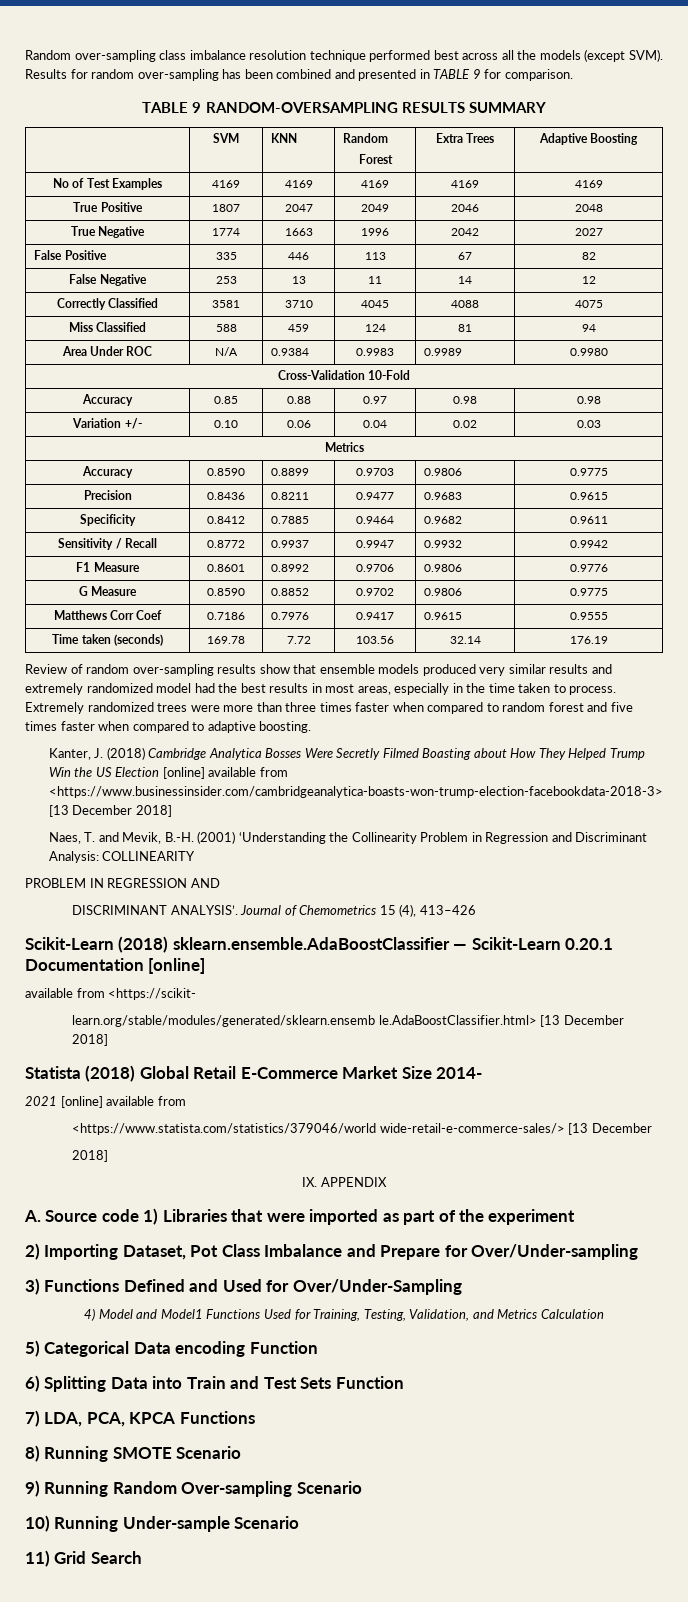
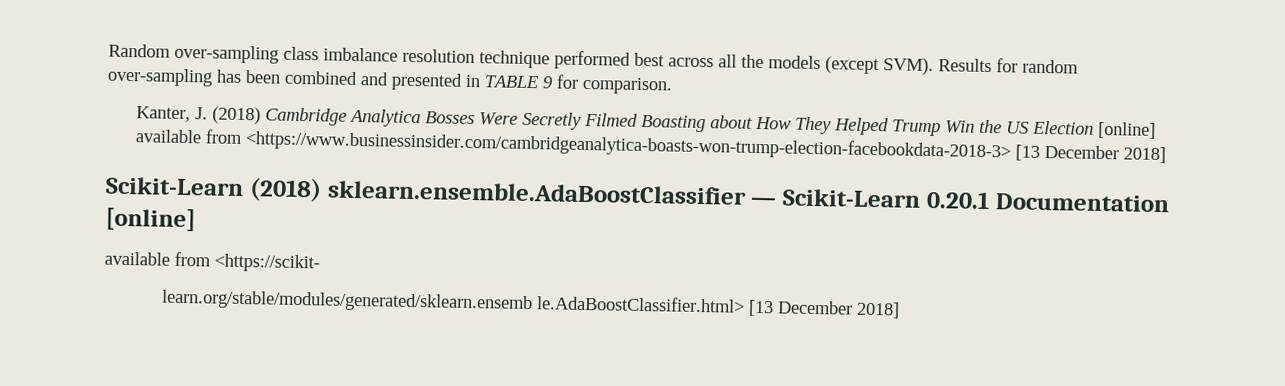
- TABLE 9 RANDOM-OVERSAMPLING RESULTS SUMMARY
- | SVM | KNN | Random
- Forest | Extra Trees | Adaptive Boosting
- No of Test Examples | 4169 | 4169 | 4169 | 4169 | 4169
- True Positive | 1807 | 2047 | 2049 | 2046 | 2048
- True Negative | 1774 | 1663 | 1996 | 2042 | 2027
- False Positive | 335 | 446 | 113 | 67 | 82
- False Negative | 253 | 13 | 11 | 14 | 12
- Correctly Classified | 3581 | 3710 | 4045 | 4088 | 4075
- Miss Classified | 588 | 459 | 124 | 81 | 94
- Area Under ROC | N/A | 0.9384 | 0.9983 | 0.9989 | 0.9980
- Cross-Validation 10-Fold
- Accuracy | 0.85 | 0.88 | 0.97 | 0.98 | 0.98
- Variation +/- | 0.10 | 0.06 | 0.04 | 0.02 | 0.03
- Metrics
- Accuracy | 0.8590 | 0.8899 | 0.9703 | 0.9806 | 0.9775
- Precision | 0.8436 | 0.8211 | 0.9477 | 0.9683 | 0.9615
- Specificity | 0.8412 | 0.7885 | 0.9464 | 0.9682 | 0.9611
- Sensitivity / Recall | 0.8772 | 0.9937 | 0.9947 | 0.9932 | 0.9942
- F1 Measure | 0.8601 | 0.8992 | 0.9706 | 0.9806 | 0.9776
- G Measure | 0.8590 | 0.8852 | 0.9702 | 0.9806 | 0.9775
- Matthews Corr Coef | 0.7186 | 0.7976 | 0.9417 | 0.9615 | 0.9555
- Time taken (seconds) | 169.78 | 7.72 | 103.56 | 32.14 | 176.19
- Review of random over-sampling results show that ensemble models produced very similar results and extremely randomized model had the best results in most areas, especially in the time taken to process. Extremely randomized trees were more than three times faster when compared to random forest and five times faster when compared to adaptive boosting.
- Naes, T. and Mevik, B.-H. (2001) ‘Understanding the Collinearity Problem in Regression and Discriminant Analysis: COLLINEARITY
- PROBLEM IN REGRESSION AND
- DISCRIMINANT ANALYSIS’. Journal of Chemometrics 15 (4), 413–426
- Statista (2018) Global Retail E-Commerce Market Size 2014-
- 2021 [online] available from
- <https://www.statista.com/statistics/379046/world wide-retail-e-commerce-sales/> [13 December
- 2018]
- IX. APPENDIX
- A. Source code 1) Libraries that were imported as part of the experiment
- 2) Importing Dataset, Pot Class Imbalance and Prepare for Over/Under-sampling
- 3) Functions Defined and Used for Over/Under-Sampling
- 4) Model and Model1 Functions Used for Training, Testing, Validation, and Metrics Calculation
- 5) Categorical Data encoding Function
- 6) Splitting Data into Train and Test Sets Function
- 7) LDA, PCA, KPCA Functions
- 8) Running SMOTE Scenario
- 9) Running Random Over-sampling Scenario
- 10) Running Under-sample Scenario
- 11) Grid Search

